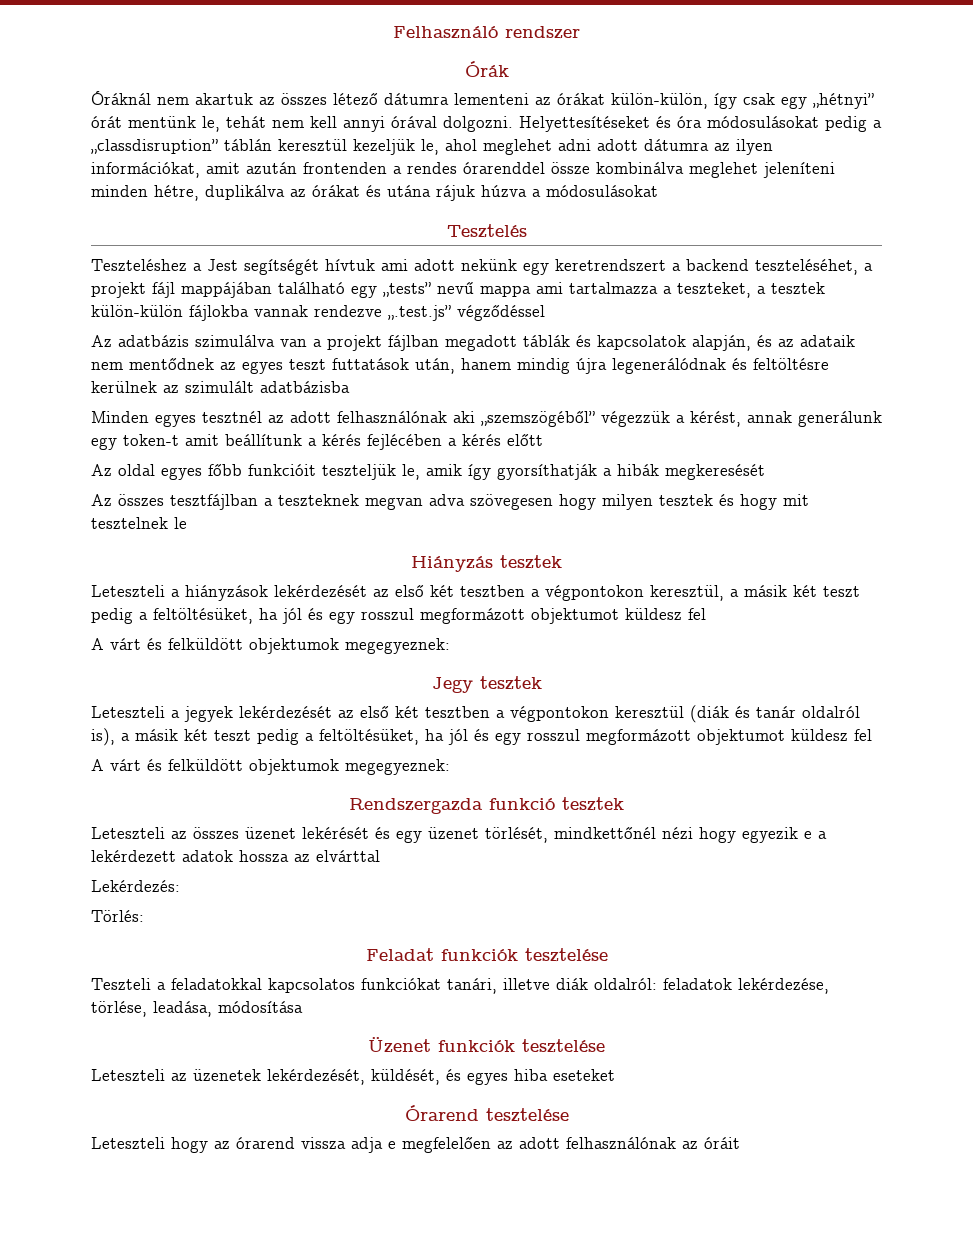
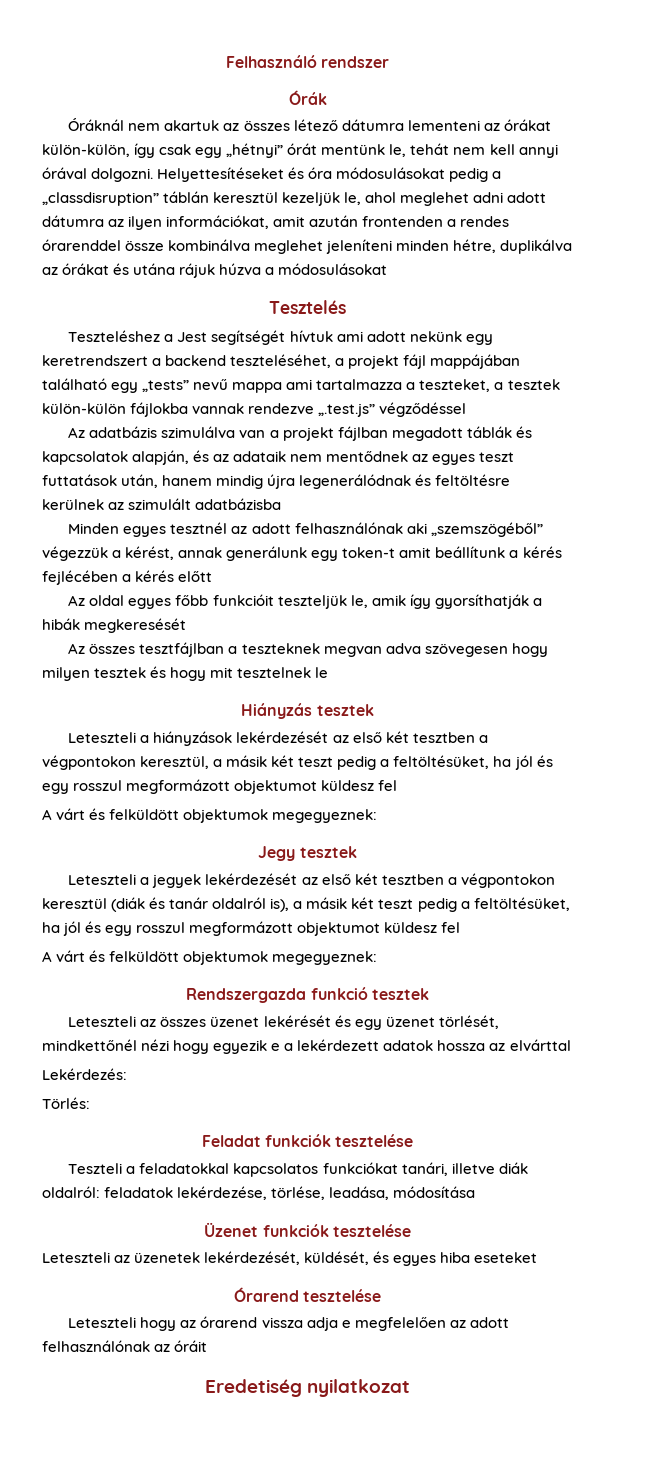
+ Eredetiség nyilatkozat

